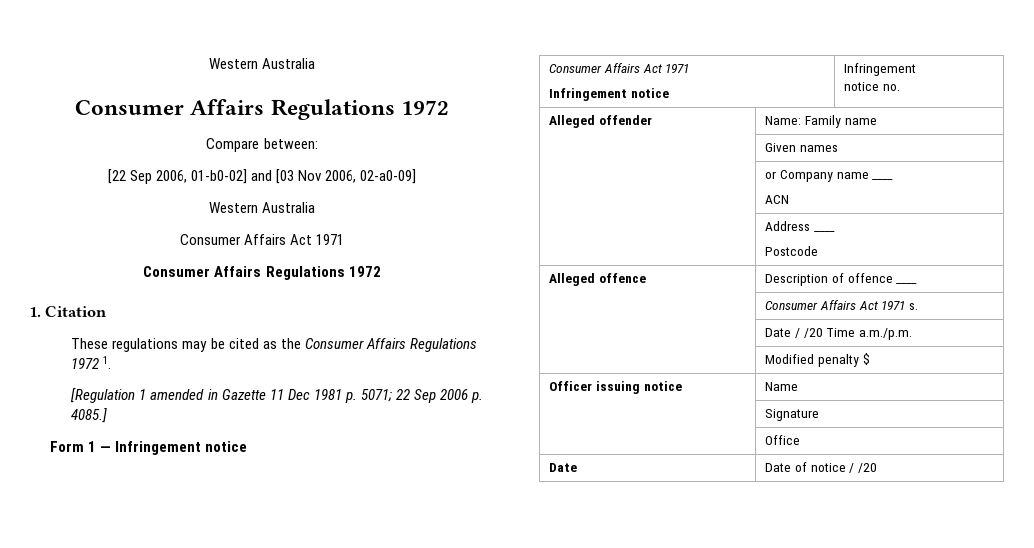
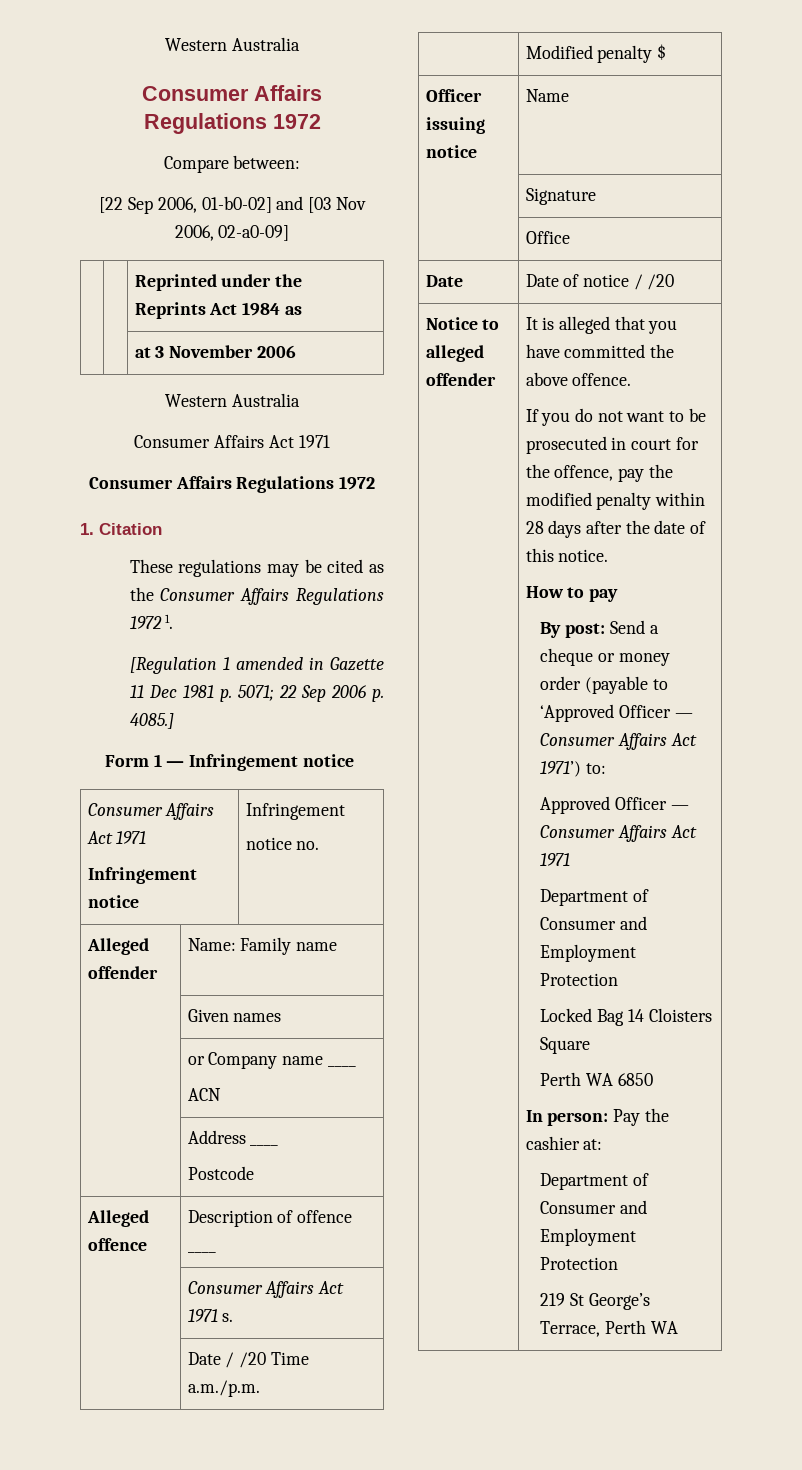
+ | | Reprinted under the Reprints Act 1984 as
+ | | at 3 November 2006
+ Notice to alleged offender | It is alleged that you have committed the above offence.
+ If you do not want to be prosecuted in court for the offence, pay the modified penalty within 28 days after the date of this notice.
+ How to pay
+ By post: Send a cheque or money order (payable to ‘Approved Officer — Consumer Affairs Act 1971’) to:
+ Approved Officer — Consumer Affairs Act 1971
+ Department of Consumer and Employment Protection
+ Locked Bag 14 Cloisters Square
+ Perth WA 6850
+ In person: Pay the cashier at:
+ Department of Consumer and Employment Protection
+ 219 St George’s Terrace, Perth WA

